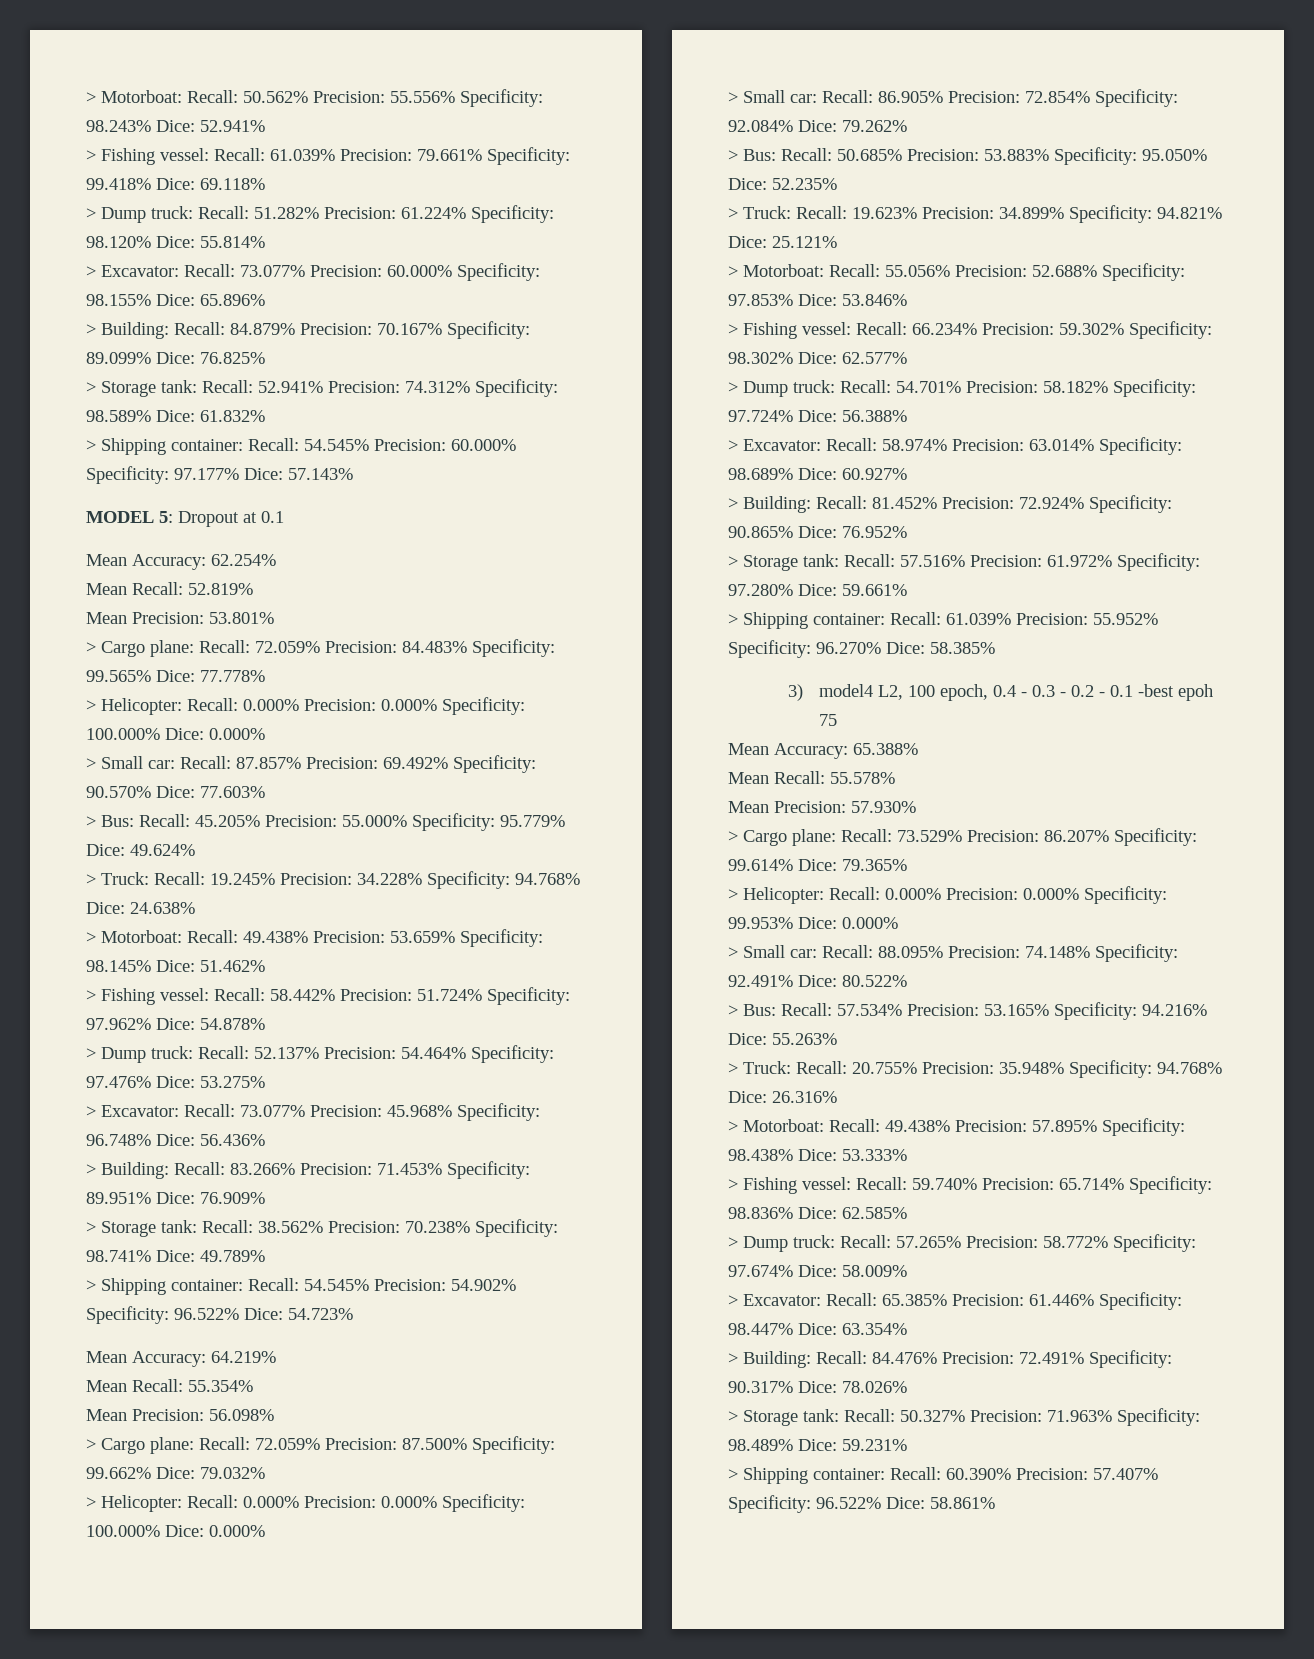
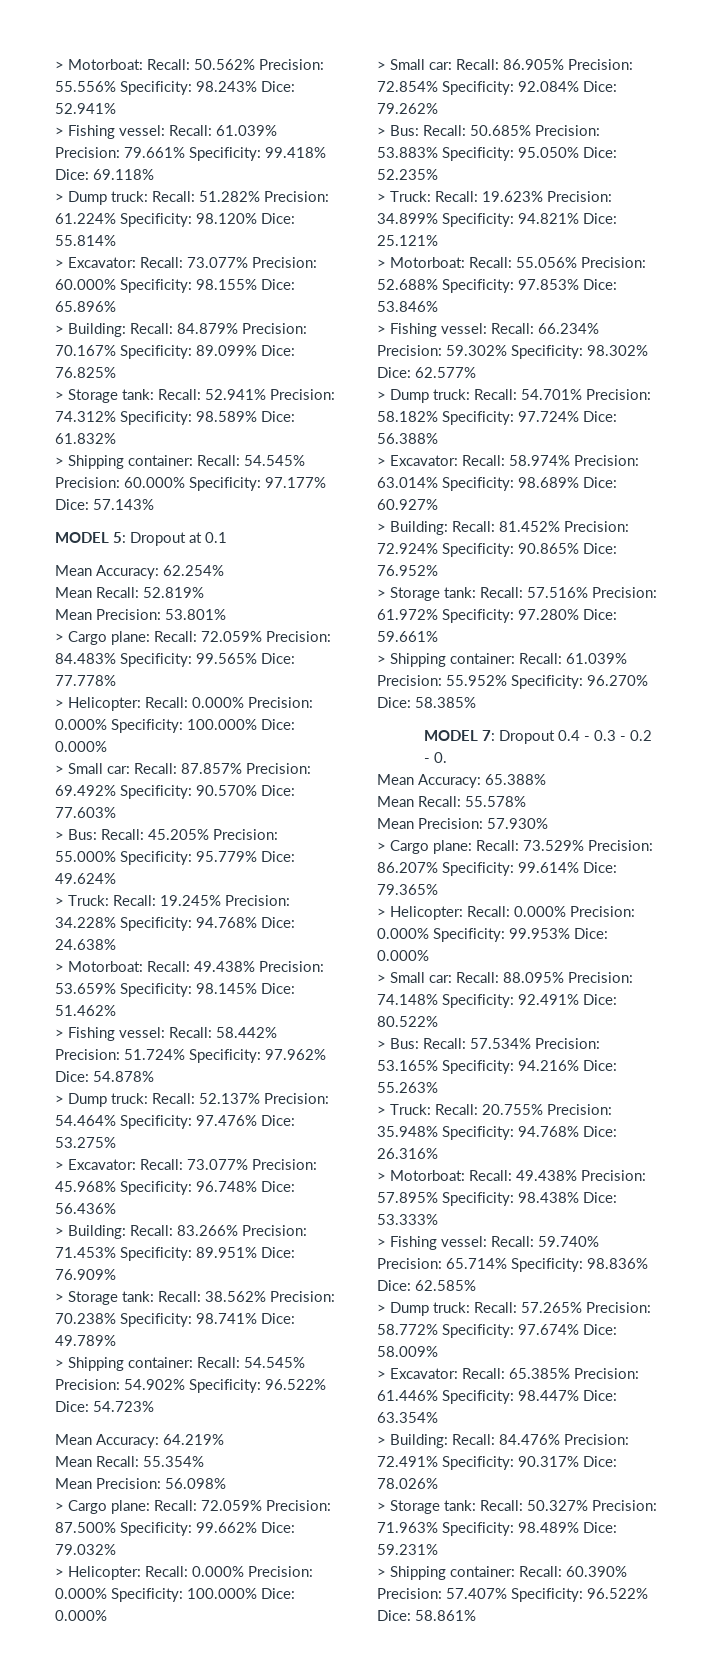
- 3) model4 L2, 100 epoch, 0.4 - 0.3 - 0.2 - 0.1 -best epoh 75
+ MODEL 7: Dropout 0.4 - 0.3 - 0.2 - 0.

